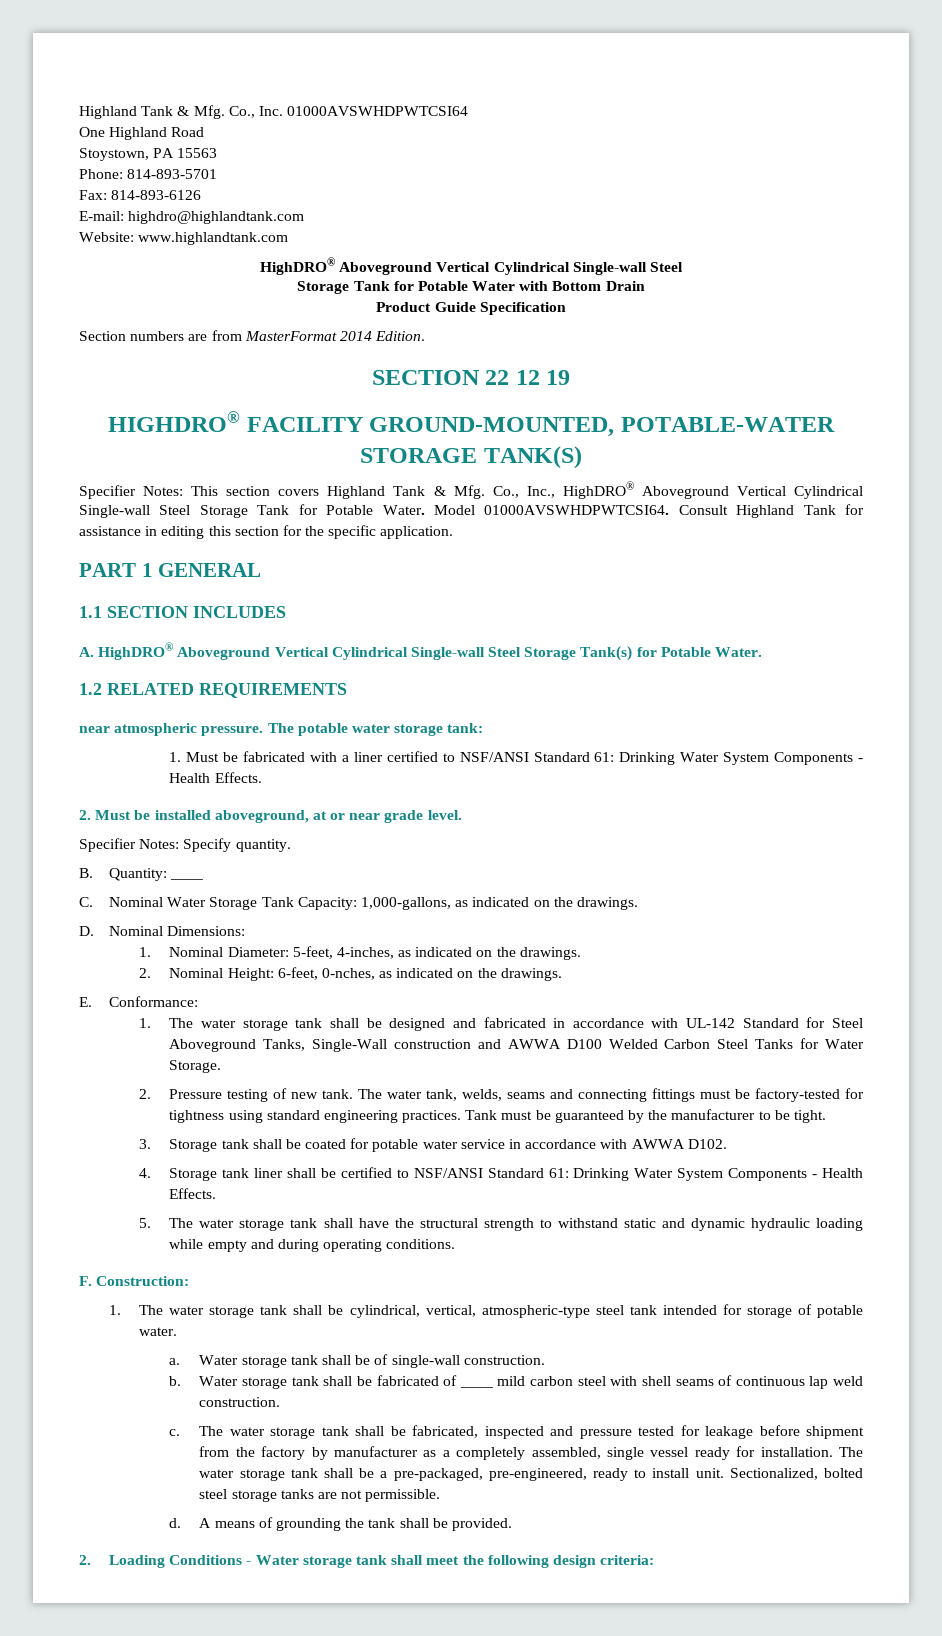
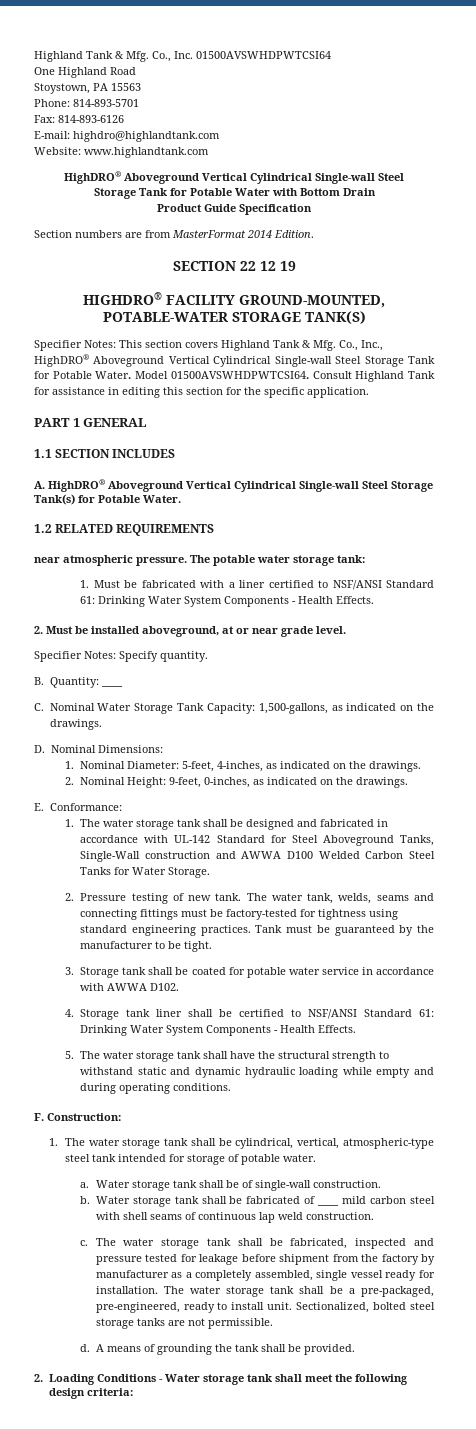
- Highland Tank & Mfg. Co., Inc. 01000AVSWHDPWTCSI64
+ Highland Tank & Mfg. Co., Inc. 01500AVSWHDPWTCSI64
- Model 01000AVSWHDPWTCSI64.
+ Model 01500AVSWHDPWTCSI64.
- C. Nominal Water Storage Tank Capacity: 1,000-gallons, as indicated on the drawings.
+ C. Nominal Water Storage Tank Capacity: 1,500-gallons, as indicated on the drawings.
- 2. Nominal Height: 6-feet, 0-nches, as indicated on the drawings.
+ 2. Nominal Height: 9-feet, 0-inches, as indicated on the drawings.

